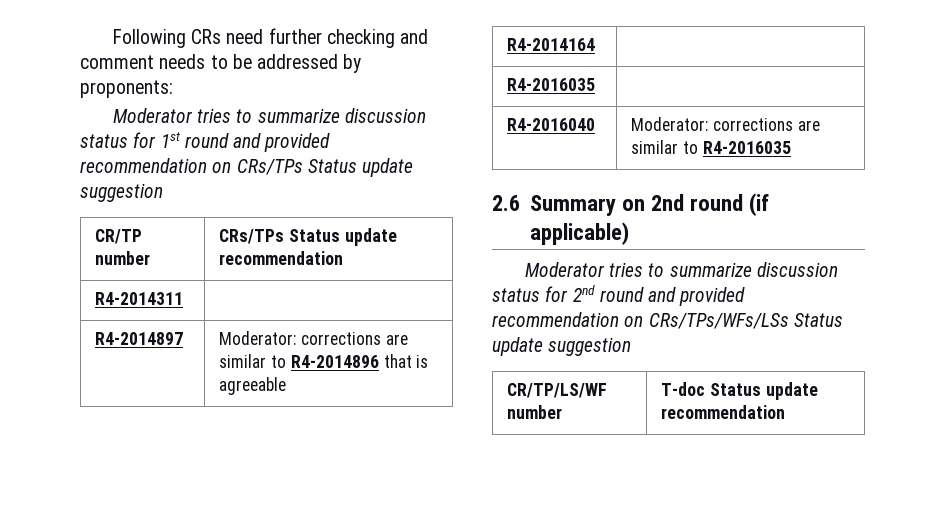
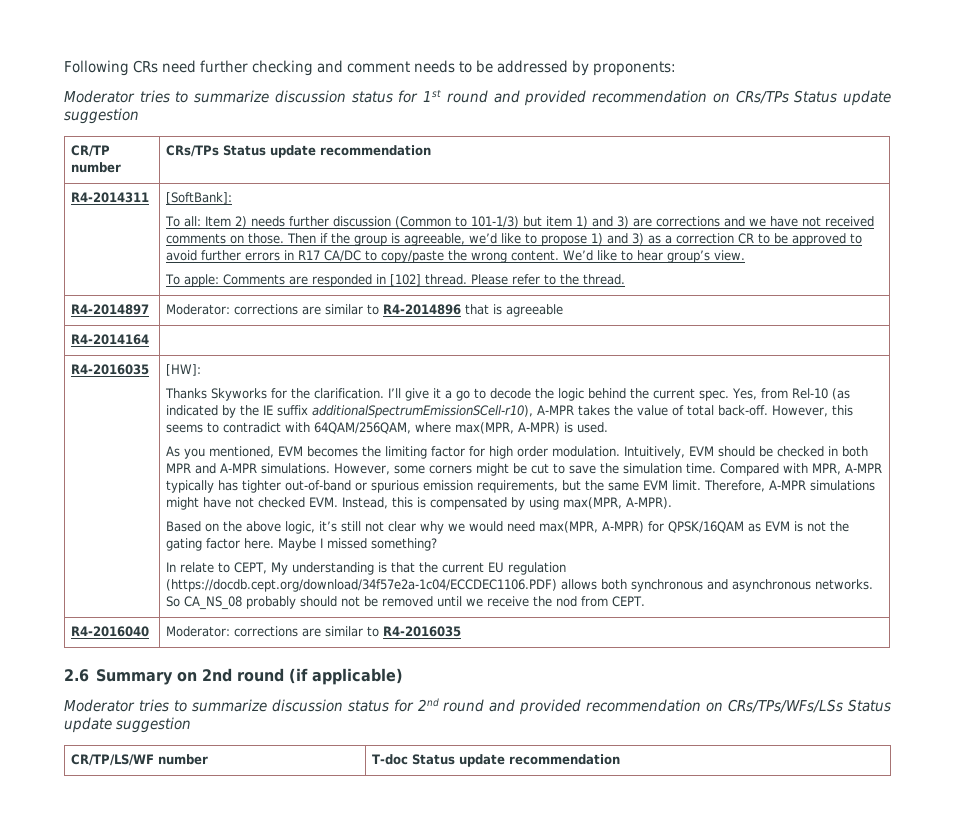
+ [SoftBank]:
+ To all: Item 2) needs further discussion (Common to 101-1/3) but item 1) and 3) are corrections and we have not received comments on those. Then if the group is agreeable, we’d like to propose 1) and 3) as a correction CR to be approved to avoid further errors in R17 CA/DC to copy/paste the wrong content. We’d like to hear group’s view.
+ To apple: Comments are responded in [102] thread. Please refer to the thread.
+ [HW]:
+ Thanks Skyworks for the clarification. I’ll give it a go to decode the logic behind the current spec. Yes, from Rel-10 (as indicated by the IE suffix additionalSpectrumEmissionSCell-r10), A-MPR takes the value of total back-off. However, this seems to contradict with 64QAM/256QAM, where max(MPR, A-MPR) is used.
+ As you mentioned, EVM becomes the limiting factor for high order modulation. Intuitively, EVM should be checked in both MPR and A-MPR simulations. However, some corners might be cut to save the simulation time. Compared with MPR, A-MPR typically has tighter out-of-band or spurious emission requirements, but the same EVM limit. Therefore, A-MPR simulations might have not checked EVM. Instead, this is compensated by using max(MPR, A-MPR).
+ Based on the above logic, it’s still not clear why we would need max(MPR, A-MPR) for QPSK/16QAM as EVM is not the gating factor here. Maybe I missed something?
+ In relate to CEPT, My understanding is that the current EU regulation (https://docdb.cept.org/download/34f57e2a-1c04/ECCDEC1106.PDF) allows both synchronous and asynchronous networks. So CA_NS_08 probably should not be removed until we receive the nod from CEPT.

